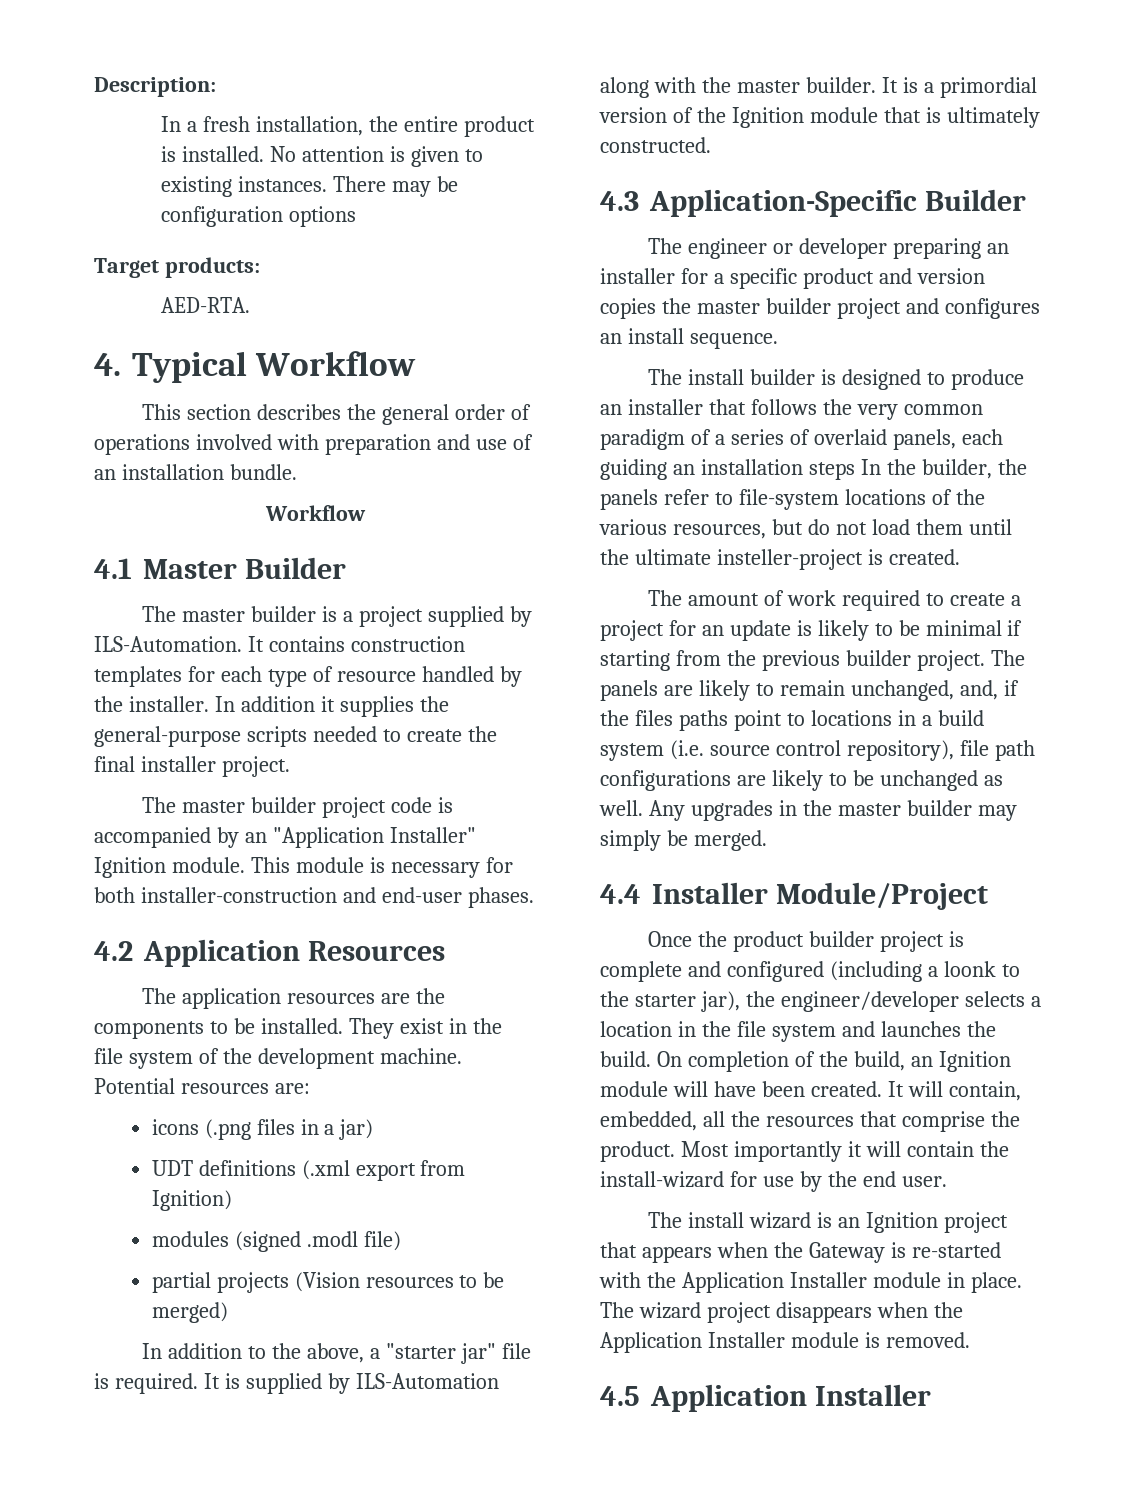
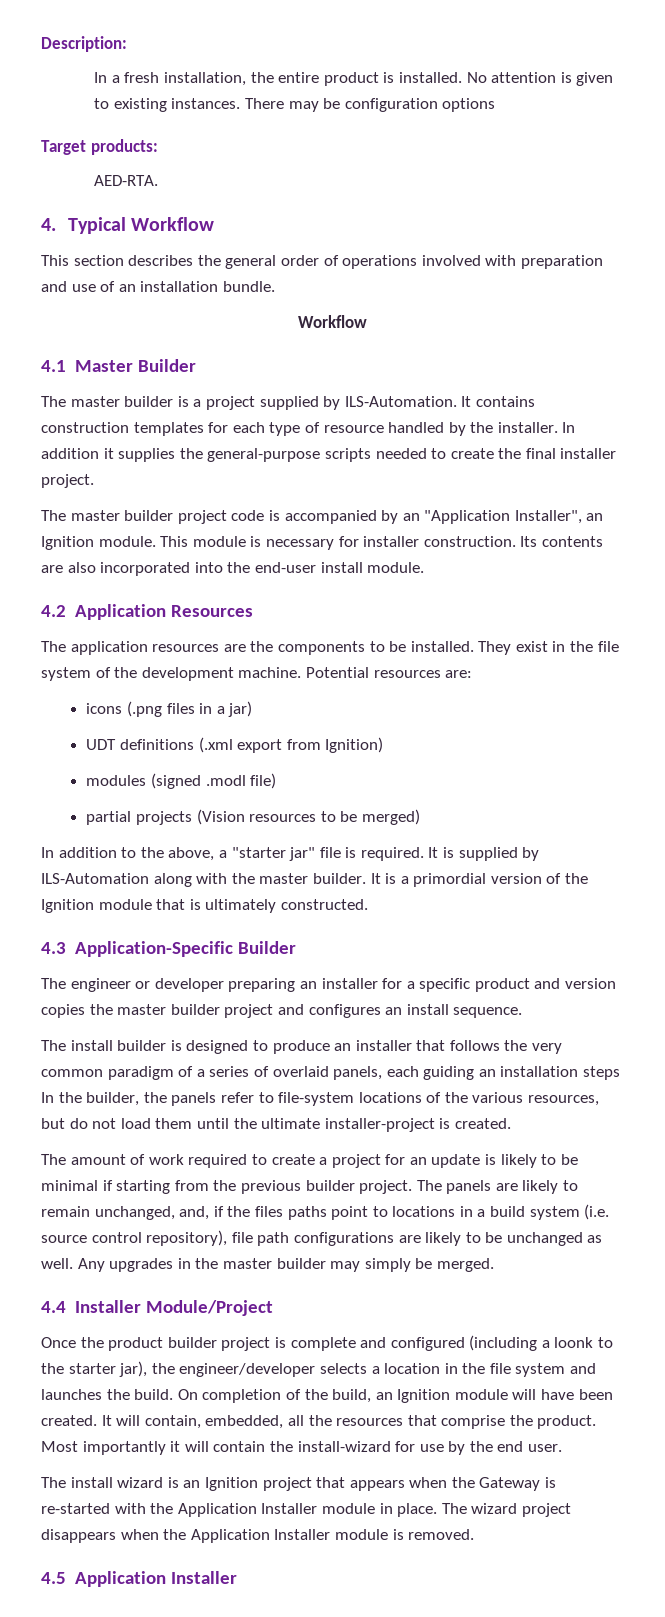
- The master builder project code is accompanied by an "Application Installer" Ignition module.
+ The master builder project code is accompanied by an "Application Installer", an Ignition module.
- This module is necessary for both installer-construction and end-user phases.
+ This module is necessary for installer construction. Its contents are also incorporated into the end-user install module.
- The install builder is designed to produce an installer that follows the very common paradigm of a series of overlaid panels, each guiding an installation steps In the builder, the panels refer to file-system locations of the various resources, but do not load them until the ultimate insteller-project is created.
+ The install builder is designed to produce an installer that follows the very common paradigm of a series of overlaid panels, each guiding an installation steps In the builder, the panels refer to file-system locations of the various resources, but do not load them until the ultimate installer-project is created.

